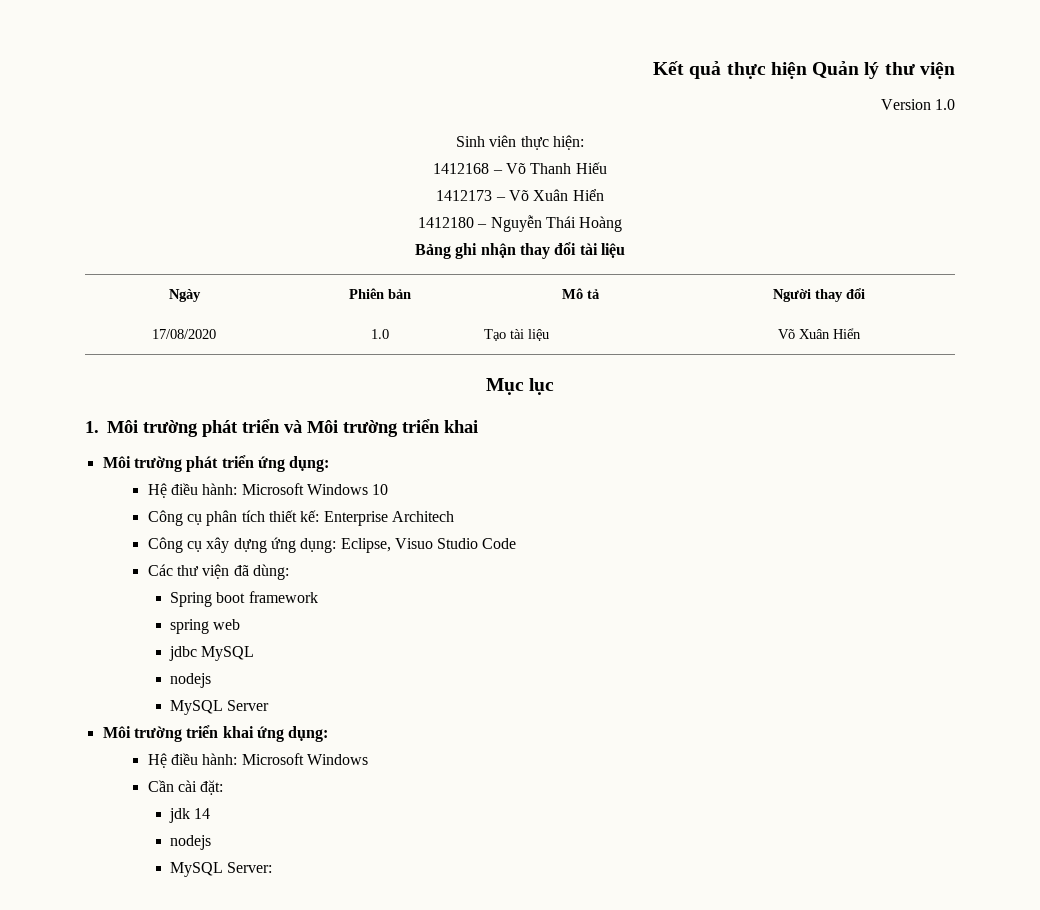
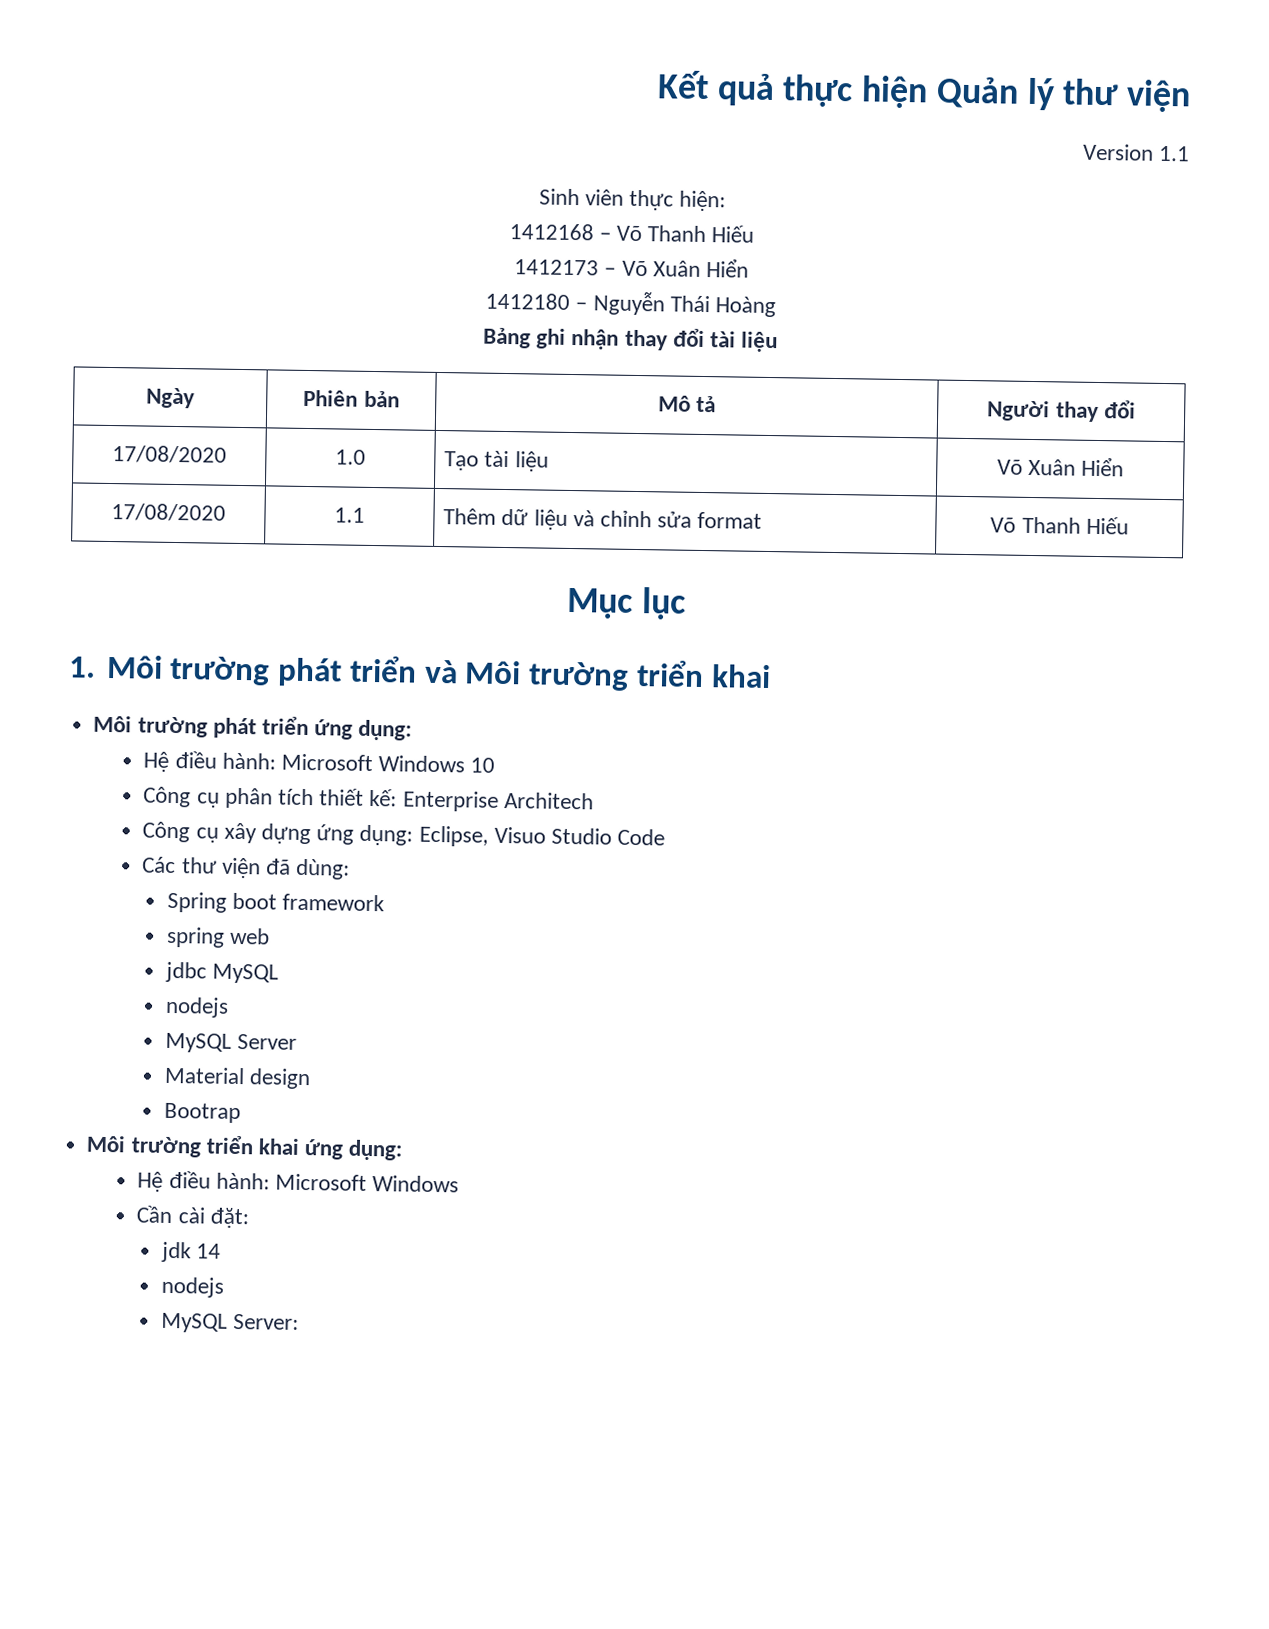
- Version 1.0
+ Version 1.1
+ 17/08/2020 | 1.1 | Thêm dữ liệu và chỉnh sửa format | Võ Thanh Hiếu
+ Material design
+ Bootrap

